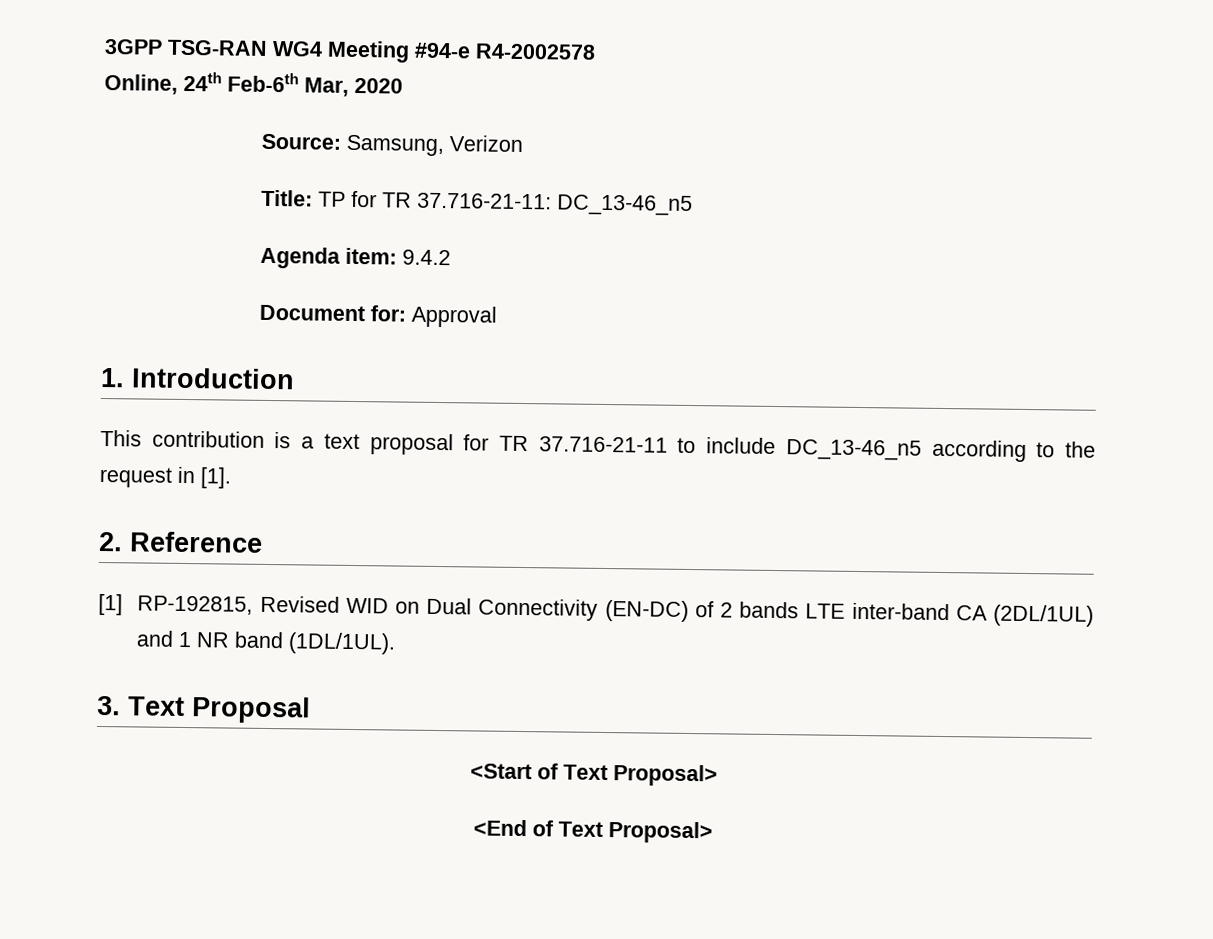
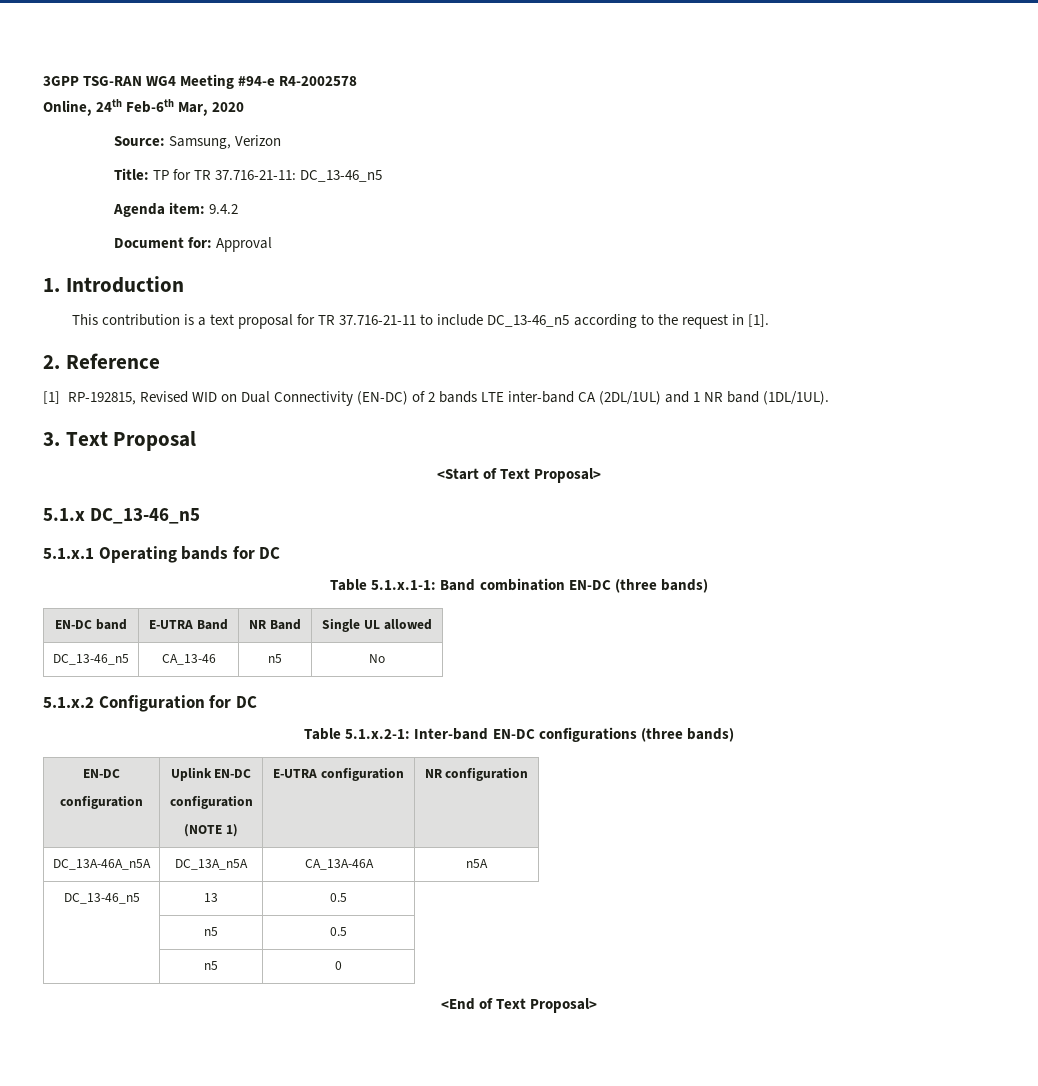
+ 5.1.x DC_13-46_n5
+ 5.1.x.1 Operating bands for DC
+ Table 5.1.x.1-1: Band combination EN-DC (three bands)
+ EN-DC band | E-UTRA Band | NR Band | Single UL allowed
+ DC_13-46_n5 | CA_13-46 | n5 | No
+ 5.1.x.2 Configuration for DC
+ Table 5.1.x.2-1: Inter-band EN-DC configurations (three bands)
+ EN-DC
+ configuration | Uplink EN-DC
+ configuration
+ (NOTE 1) | E-UTRA configuration | NR configuration
+ DC_13A-46A_n5A | DC_13A_n5A | CA_13A-46A | n5A
+ DC_13-46_n5 | 13 | 0.5
+ | n5 | 0.5
+ | n5 | 0

